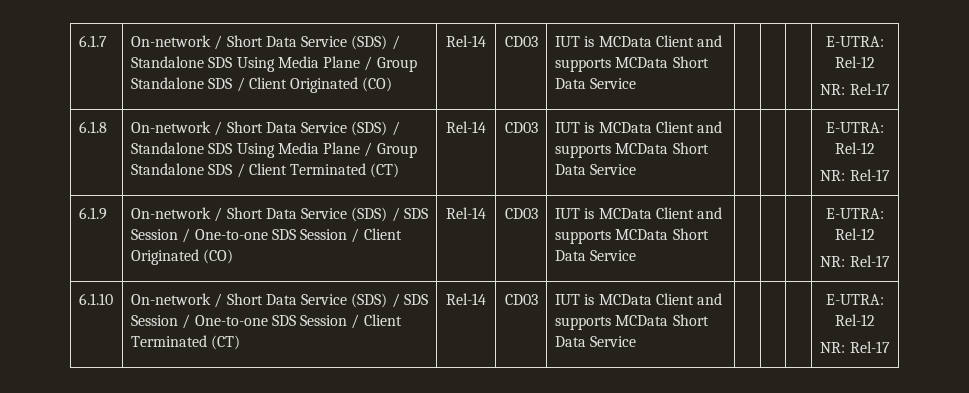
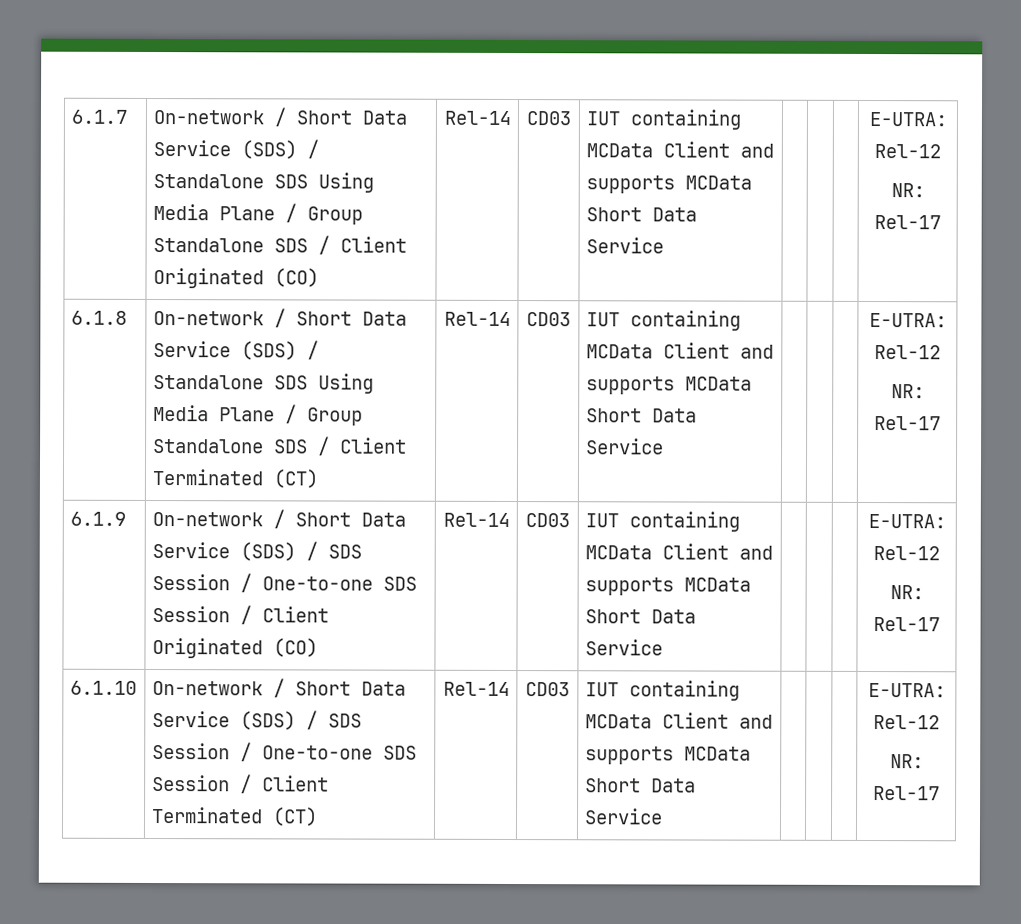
- 6.1.7 | On-network / Short Data Service (SDS) / Standalone SDS Using Media Plane / Group Standalone SDS / Client Originated (CO) | Rel-14 | CD03 | IUT is MCData Client and supports MCData Short Data Service | | | | E-UTRA: Rel-12
+ 6.1.7 | On-network / Short Data Service (SDS) / Standalone SDS Using Media Plane / Group Standalone SDS / Client Originated (CO) | Rel-14 | CD03 | IUT containing MCData Client and supports MCData Short Data Service | | | | E-UTRA: Rel-12
- 6.1.8 | On-network / Short Data Service (SDS) / Standalone SDS Using Media Plane / Group Standalone SDS / Client Terminated (CT) | Rel-14 | CD03 | IUT is MCData Client and supports MCData Short Data Service | | | | E-UTRA: Rel-12
+ 6.1.8 | On-network / Short Data Service (SDS) / Standalone SDS Using Media Plane / Group Standalone SDS / Client Terminated (CT) | Rel-14 | CD03 | IUT containing MCData Client and supports MCData Short Data Service | | | | E-UTRA: Rel-12
- 6.1.9 | On-network / Short Data Service (SDS) / SDS Session / One-to-one SDS Session / Client Originated (CO) | Rel-14 | CD03 | IUT is MCData Client and supports MCData Short Data Service | | | | E-UTRA: Rel-12
+ 6.1.9 | On-network / Short Data Service (SDS) / SDS Session / One-to-one SDS Session / Client Originated (CO) | Rel-14 | CD03 | IUT containing MCData Client and supports MCData Short Data Service | | | | E-UTRA: Rel-12
- 6.1.10 | On-network / Short Data Service (SDS) / SDS Session / One-to-one SDS Session / Client Terminated (CT) | Rel-14 | CD03 | IUT is MCData Client and supports MCData Short Data Service | | | | E-UTRA: Rel-12
+ 6.1.10 | On-network / Short Data Service (SDS) / SDS Session / One-to-one SDS Session / Client Terminated (CT) | Rel-14 | CD03 | IUT containing MCData Client and supports MCData Short Data Service | | | | E-UTRA: Rel-12

